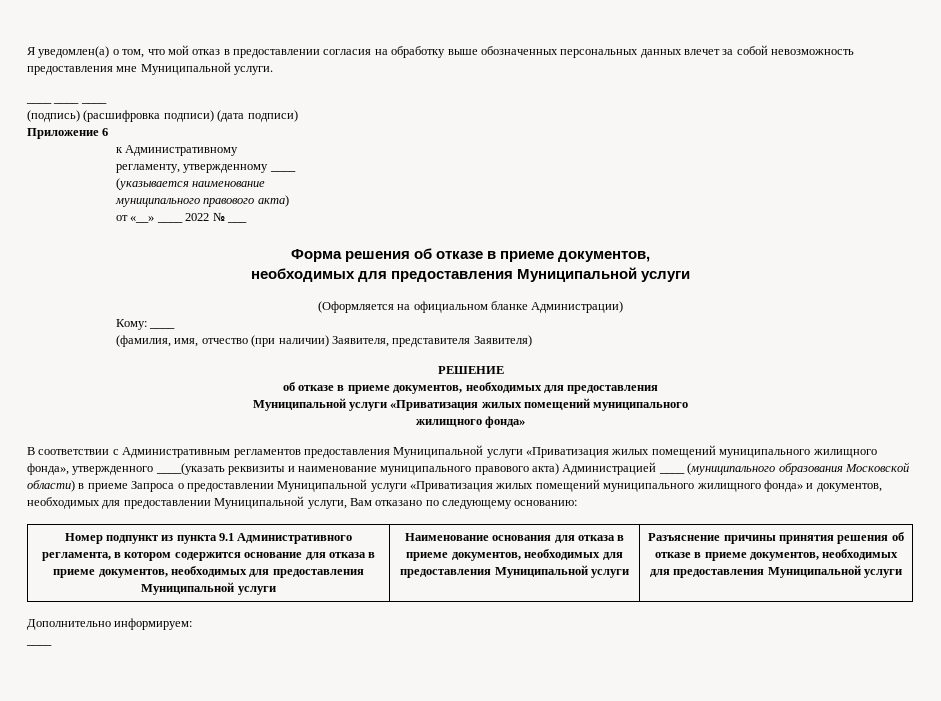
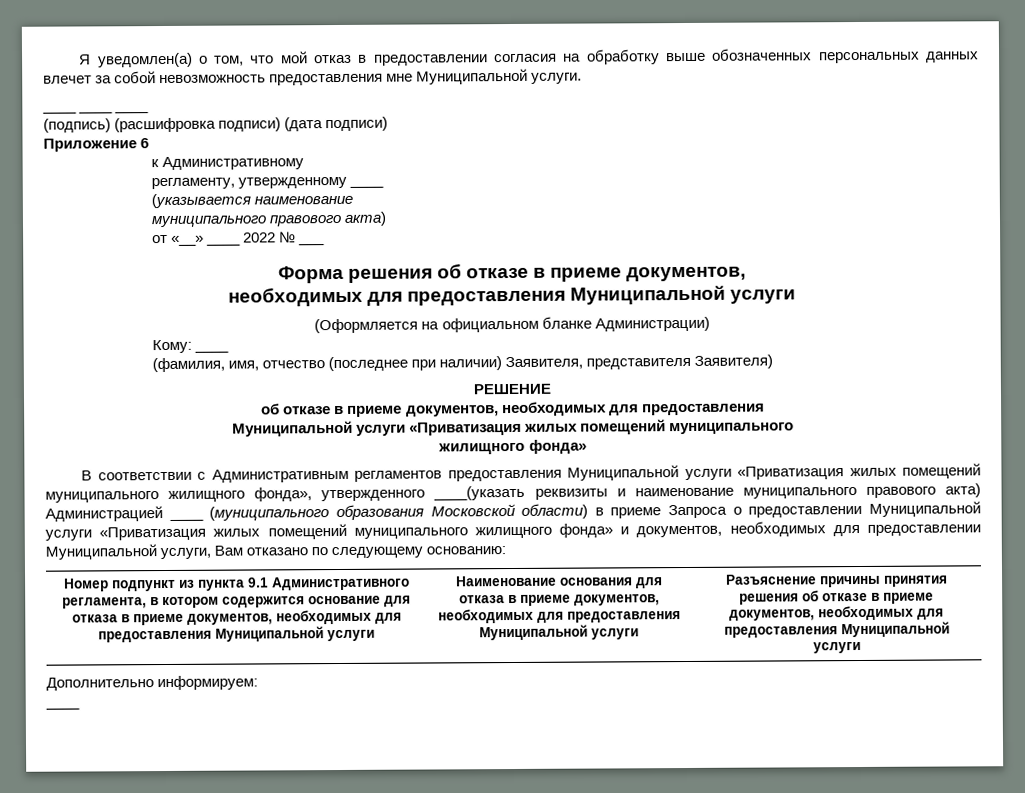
- (фамилия, имя, отчество (при наличии) Заявителя, представителя Заявителя)
+ (фамилия, имя, отчество (последнее при наличии) Заявителя, представителя Заявителя)

